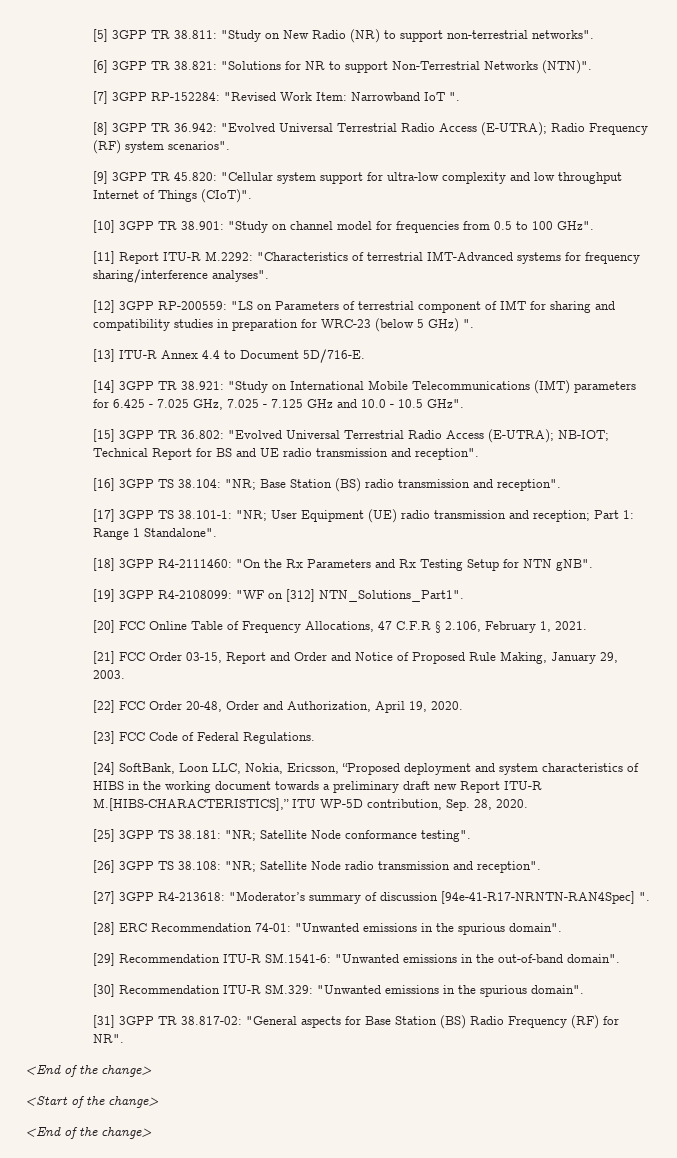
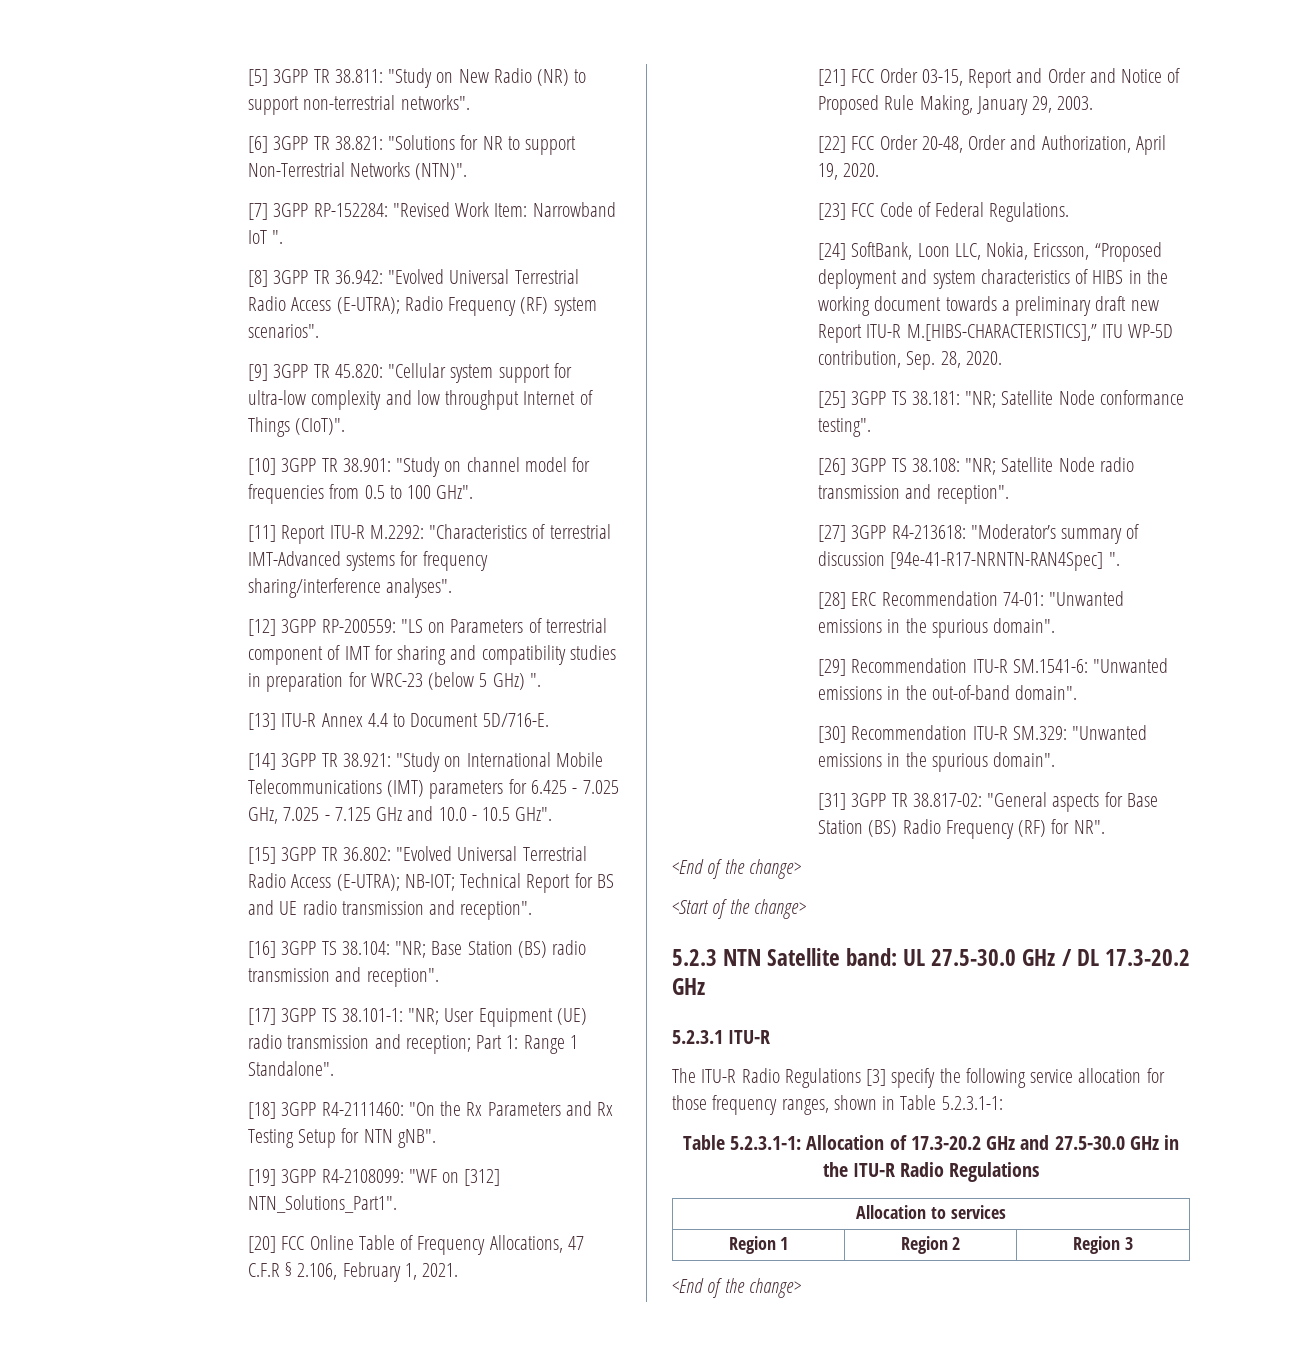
+ 5.2.3 NTN Satellite band: UL 27.5-30.0 GHz / DL 17.3-20.2 GHz
+ 5.2.3.1 ITU-R
+ The ITU-R Radio Regulations [3] specify the following service allocation for those frequency ranges, shown in Table 5.2.3.1-1:
+ Table 5.2.3.1-1: Allocation of 17.3-20.2 GHz and 27.5-30.0 GHz in the ITU-R Radio Regulations
+ Allocation to services
+ Region 1 | Region 2 | Region 3

